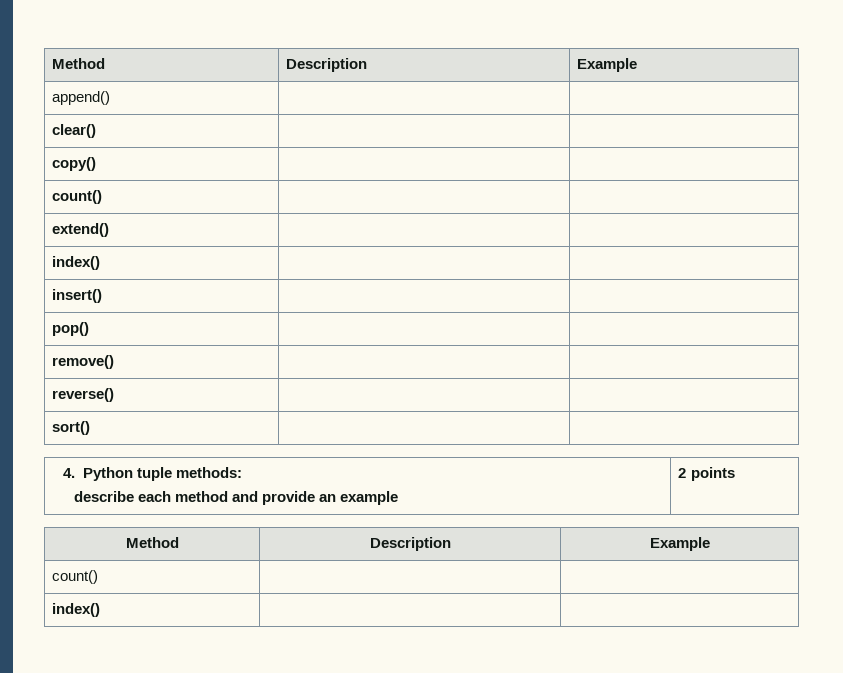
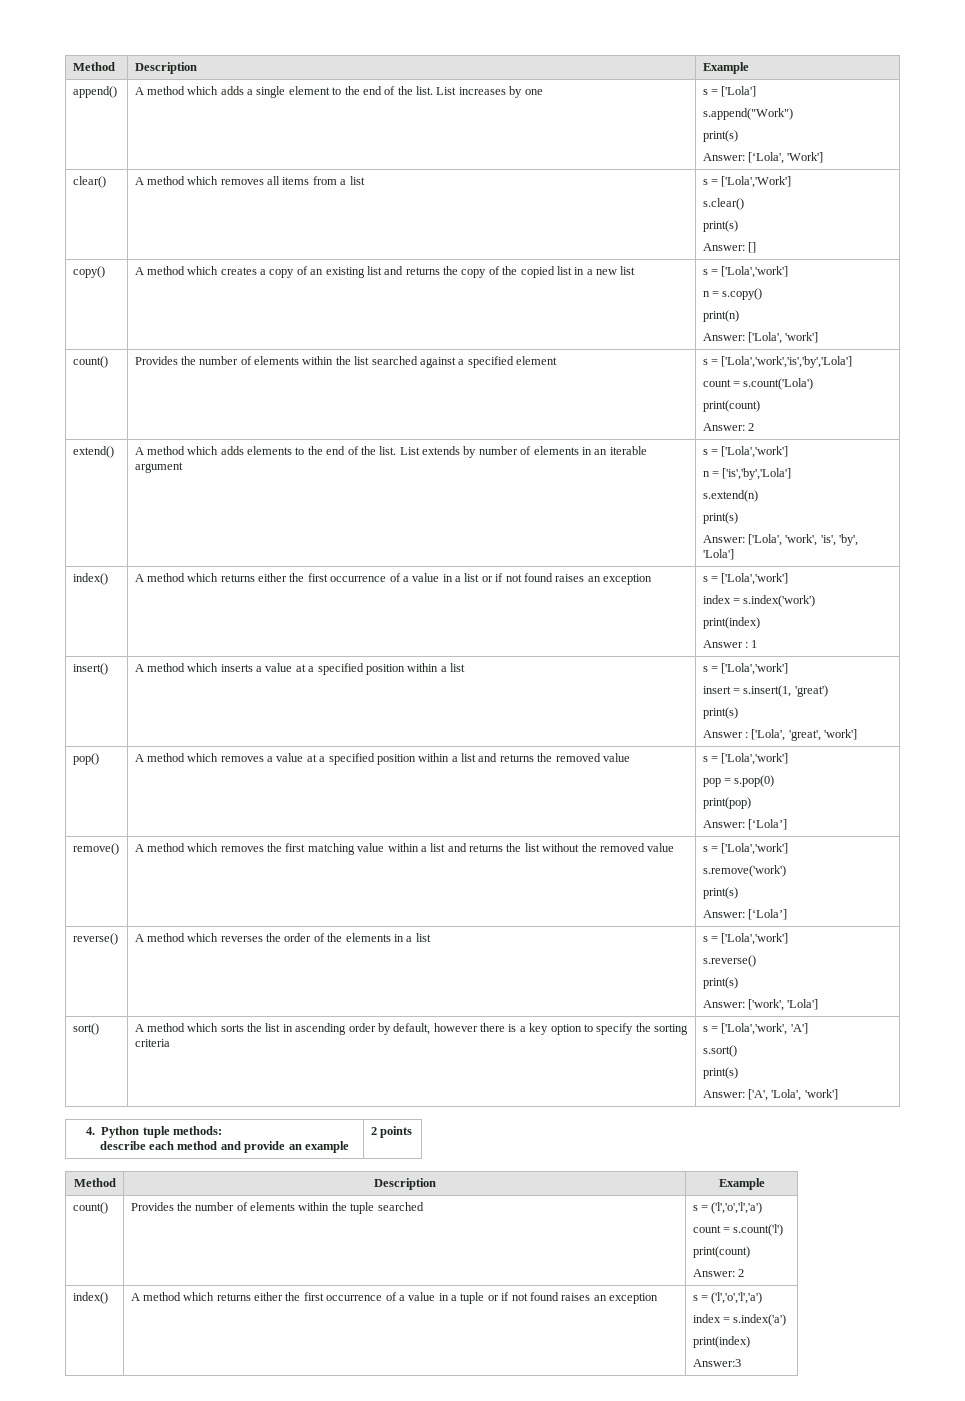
- append() | |
- clear() | |
- copy() | |
- count() | |
- extend() | |
- index() | |
- insert() | |
- pop() | |
- remove() | |
- reverse() | |
- sort() | |
+ append() | A method which adds a single element to the end of the list. List increases by one | s = ['Lola']
+ s.append("Work")
+ print(s)
+ Answer: [‘Lola', 'Work']
+ clear() | A method which removes all items from a list | s = ['Lola','Work']
+ s.clear()
+ print(s)
+ Answer: []
+ copy() | A method which creates a copy of an existing list and returns the copy of the copied list in a new list | s = ['Lola','work']
+ n = s.copy()
+ print(n)
+ Answer: ['Lola', 'work']
+ count() | Provides the number of elements within the list searched against a specified element | s = ['Lola','work','is','by','Lola']
+ count = s.count('Lola')
+ print(count)
+ Answer: 2
+ extend() | A method which adds elements to the end of the list. List extends by number of elements in an iterable argument | s = ['Lola','work']
+ n = ['is','by','Lola']
+ s.extend(n)
+ print(s)
+ Answer: ['Lola', 'work', 'is', 'by', 'Lola']
+ index() | A method which returns either the first occurrence of a value in a list or if not found raises an exception | s = ['Lola','work']
+ index = s.index('work')
+ print(index)
+ Answer : 1
+ insert() | A method which inserts a value at a specified position within a list | s = ['Lola','work']
+ insert = s.insert(1, 'great')
+ print(s)
+ Answer : ['Lola', 'great', 'work']
+ pop() | A method which removes a value at a specified position within a list and returns the removed value | s = ['Lola','work']
+ pop = s.pop(0)
+ print(pop)
+ Answer: [‘Lola’]
+ remove() | A method which removes the first matching value within a list and returns the list without the removed value | s = ['Lola','work']
+ s.remove('work')
+ print(s)
+ Answer: [‘Lola’]
+ reverse() | A method which reverses the order of the elements in a list | s = ['Lola','work']
+ s.reverse()
+ print(s)
+ Answer: ['work', 'Lola']
+ sort() | A method which sorts the list in ascending order by default, however there is a key option to specify the sorting criteria | s = ['Lola','work', 'A']
+ s.sort()
+ print(s)
+ Answer: ['A', 'Lola', 'work']
  4. Python tuple methods:
  describe each method and provide an example | 2 points
  Method | Description | Example
- count() | |
- index() | |
+ count() | Provides the number of elements within the tuple searched | s = ('l','o','l','a')
+ count = s.count('l')
+ print(count)
+ Answer: 2
+ index() | A method which returns either the first occurrence of a value in a tuple or if not found raises an exception | s = ('l','o','l','a')
+ index = s.index('a')
+ print(index)
+ Answer:3

